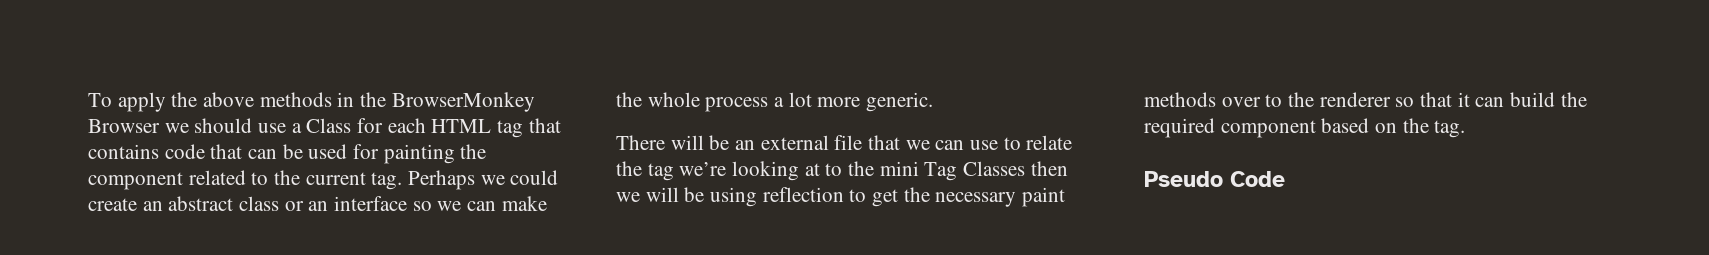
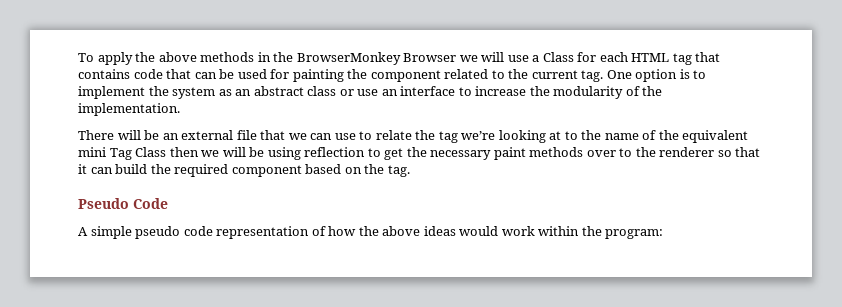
- To apply the above methods in the BrowserMonkey Browser we should use a Class for each HTML tag that contains code that can be used for painting the component related to the current tag.
+ To apply the above methods in the BrowserMonkey Browser we will use a Class for each HTML tag that contains code that can be used for painting the component related to the current tag.
- Perhaps we could create an abstract class or an interface so we can make the whole process a lot more generic.
+ One option is to implement the system as an abstract class or use an interface to increase the modularity of the implementation.
- There will be an external file that we can use to relate the tag we’re looking at to the mini Tag Classes then we will be using reflection to get the necessary paint methods over to the renderer so that it can build the required component based on the tag.
+ There will be an external file that we can use to relate the tag we’re looking at to the name of the equivalent mini Tag Class then we will be using reflection to get the necessary paint methods over to the renderer so that it can build the required component based on the tag.
+ A simple pseudo code representation of how the above ideas would work within the program:

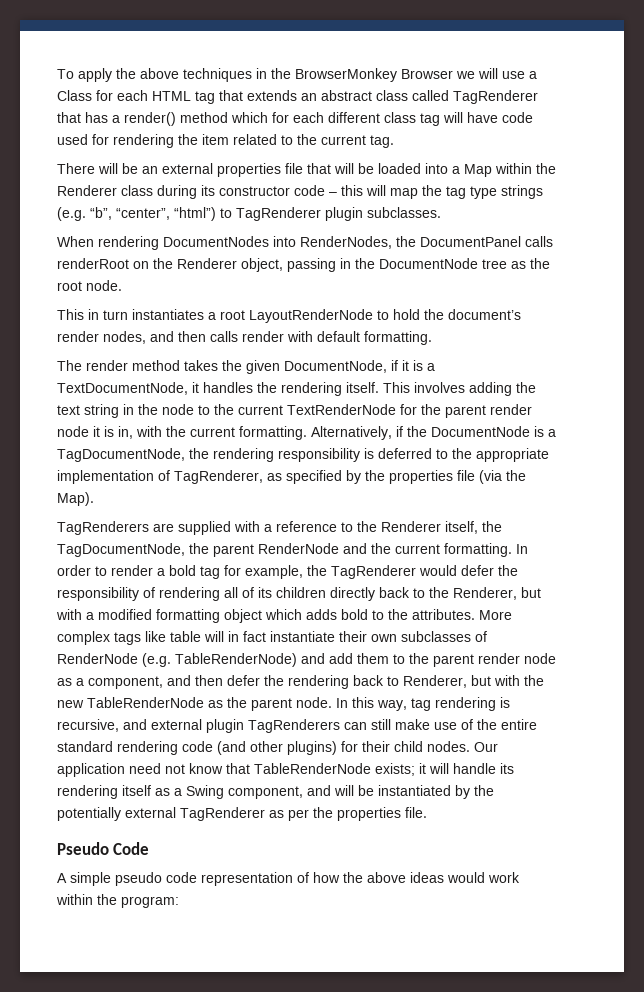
- To apply the above methods in the BrowserMonkey Browser we will use a Class for each HTML tag that contains code that can be used for painting the component related to the current tag. One option is to implement the system as an abstract class or use an interface to increase the modularity of the implementation.
+ To apply the above techniques in the BrowserMonkey Browser we will use a Class for each HTML tag that extends an abstract class called TagRenderer that has a render() method which for each different class tag will have code used for rendering the item related to the current tag.
- There will be an external file that we can use to relate the tag we’re looking at to the name of the equivalent mini Tag Class then we will be using reflection to get the necessary paint methods over to the renderer so that it can build the required component based on the tag.
+ There will be an external properties file that will be loaded into a Map within the Renderer class during its constructor code – this will map the tag type strings (e.g. “b”, “center”, “html”) to TagRenderer plugin subclasses.
+ When rendering DocumentNodes into RenderNodes, the DocumentPanel calls renderRoot on the Renderer object, passing in the DocumentNode tree as the root node.
+ This in turn instantiates a root LayoutRenderNode to hold the document’s render nodes, and then calls render with default formatting.
+ The render method takes the given DocumentNode, if it is a TextDocumentNode, it handles the rendering itself. This involves adding the text string in the node to the current TextRenderNode for the parent render node it is in, with the current formatting. Alternatively, if the DocumentNode is a TagDocumentNode, the rendering responsibility is deferred to the appropriate implementation of TagRenderer, as specified by the properties file (via the Map).
+ TagRenderers are supplied with a reference to the Renderer itself, the TagDocumentNode, the parent RenderNode and the current formatting. In order to render a bold tag for example, the TagRenderer would defer the responsibility of rendering all of its children directly back to the Renderer, but with a modified formatting object which adds bold to the attributes. More complex tags like table will in fact instantiate their own subclasses of RenderNode (e.g. TableRenderNode) and add them to the parent render node as a component, and then defer the rendering back to Renderer, but with the new TableRenderNode as the parent node. In this way, tag rendering is recursive, and external plugin TagRenderers can still make use of the entire standard rendering code (and other plugins) for their child nodes. Our application need not know that TableRenderNode exists; it will handle its rendering itself as a Swing component, and will be instantiated by the potentially external TagRenderer as per the properties file.

